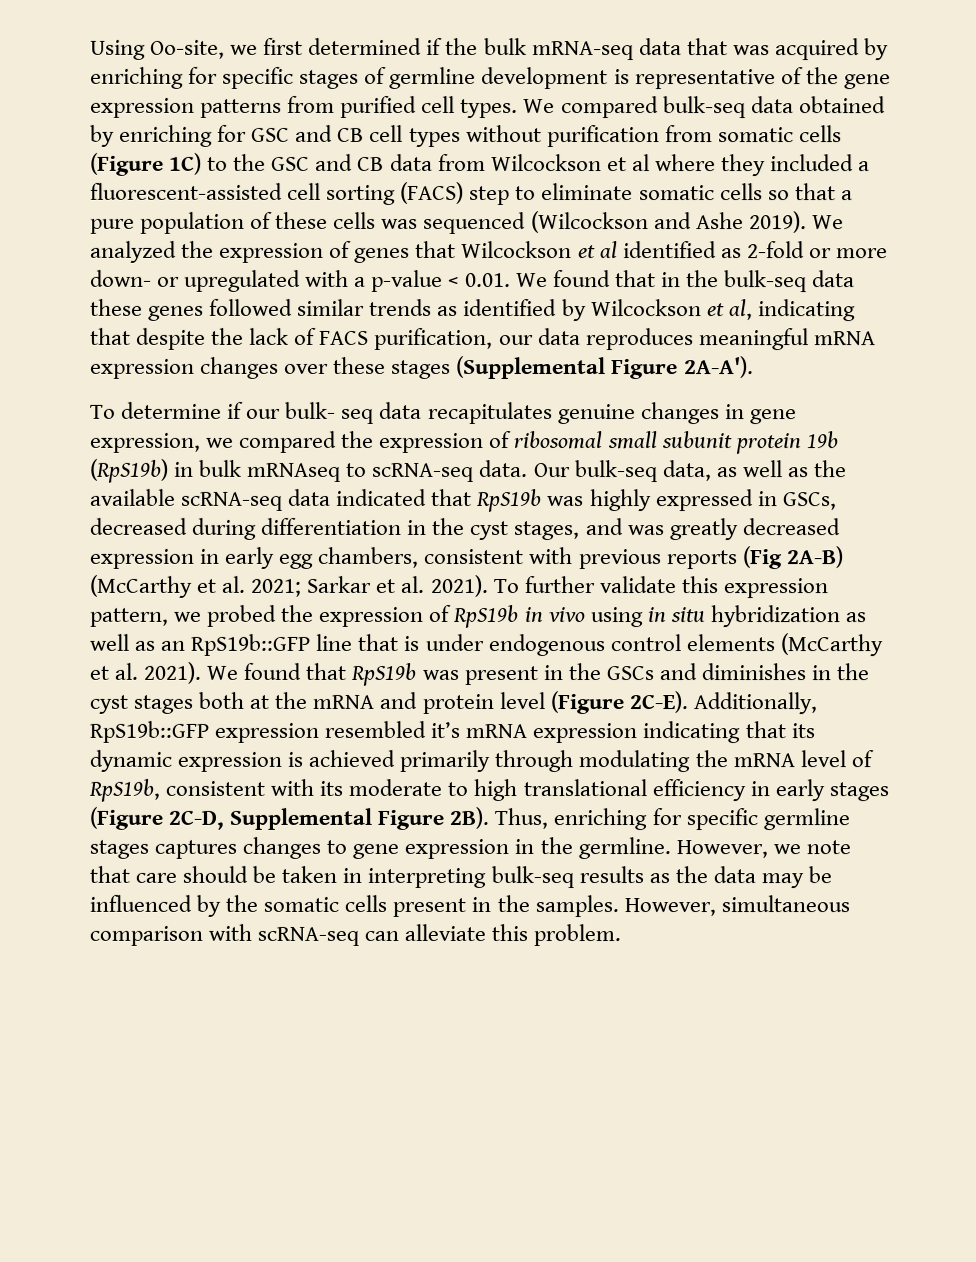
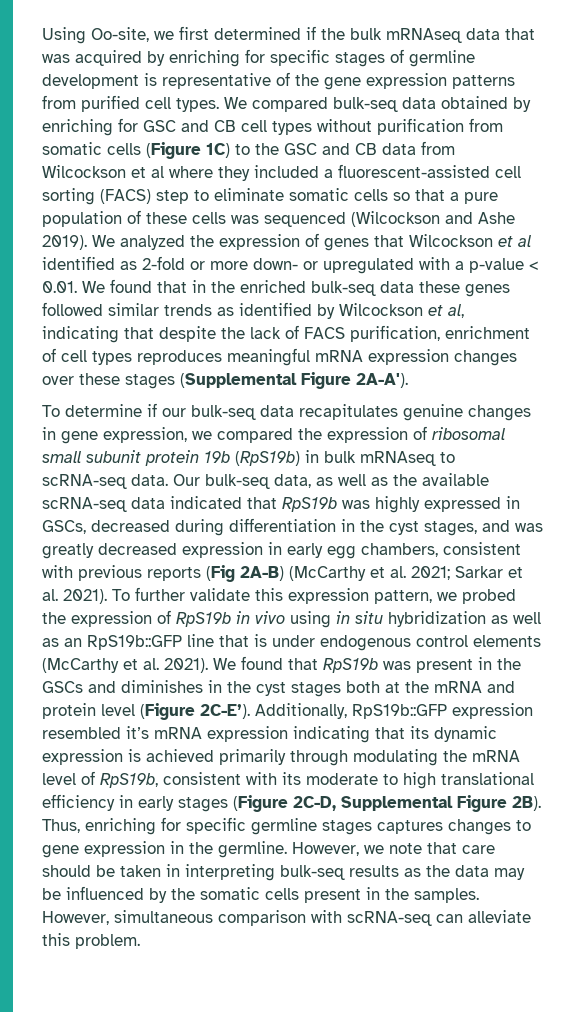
- Using Oo-site, we first determined if the bulk mRNA-seq data that was acquired by enriching for specific stages of germline development is representative of the gene expression patterns from purified cell types.
+ Using Oo-site, we first determined if the bulk mRNAseq data that was acquired by enriching for specific stages of germline development is representative of the gene expression patterns from purified cell types.
- We analyzed the expression of genes that Wilcockson et al identified as 2-fold or more down- or upregulated with a p-value < 0.01. We found that in the bulk-seq data these genes followed similar trends as identified by Wilcockson et al, indicating that despite the lack of FACS purification, our data reproduces meaningful mRNA expression changes over these stages (Supplemental Figure 2A-A').
+ We analyzed the expression of genes that Wilcockson et al identified as 2-fold or more down- or upregulated with a p-value < 0.01. We found that in the enriched bulk-seq data these genes followed similar trends as identified by Wilcockson et al, indicating that despite the lack of FACS purification, enrichment of cell types reproduces meaningful mRNA expression changes over these stages (Supplemental Figure 2A-A').
- To determine if our bulk- seq data recapitulates genuine changes in gene expression, we compared the expression of ribosomal small subunit protein 19b (RpS19b) in bulk mRNAseq to scRNA-seq data.
+ To determine if our bulk-seq data recapitulates genuine changes in gene expression, we compared the expression of ribosomal small subunit protein 19b (RpS19b) in bulk mRNAseq to scRNA-seq data.
- We found that RpS19b was present in the GSCs and diminishes in the cyst stages both at the mRNA and protein level (Figure 2C-E).
+ We found that RpS19b was present in the GSCs and diminishes in the cyst stages both at the mRNA and protein level (Figure 2C-E’).

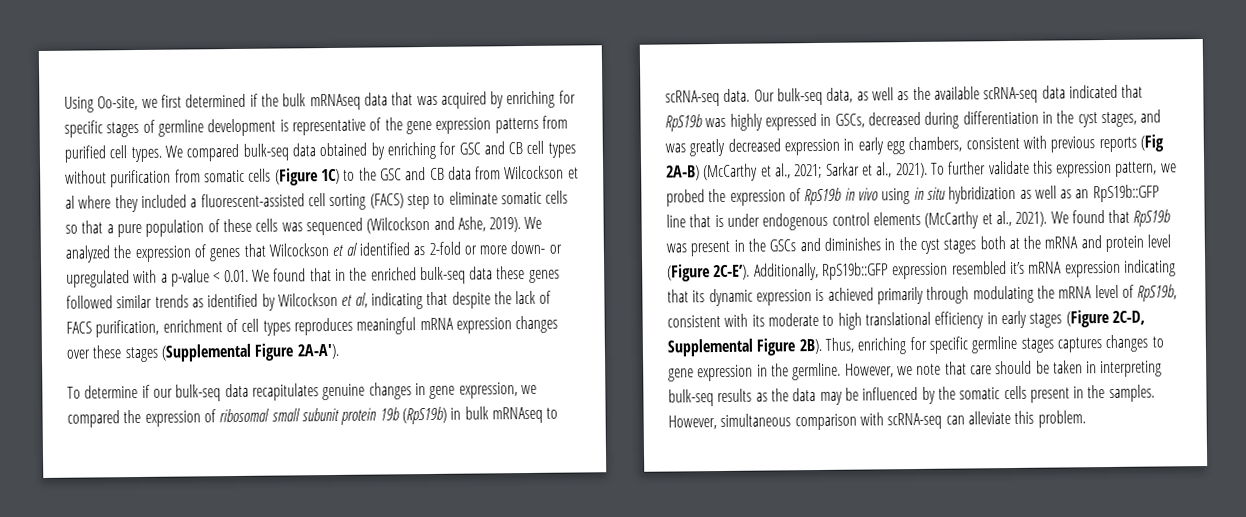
- We compared bulk-seq data obtained by enriching for GSC and CB cell types without purification from somatic cells (Figure 1C) to the GSC and CB data from Wilcockson et al where they included a fluorescent-assisted cell sorting (FACS) step to eliminate somatic cells so that a pure population of these cells was sequenced (Wilcockson and Ashe 2019).
+ We compared bulk-seq data obtained by enriching for GSC and CB cell types without purification from somatic cells (Figure 1C) to the GSC and CB data from Wilcockson et al where they included a fluorescent-assisted cell sorting (FACS) step to eliminate somatic cells so that a pure population of these cells was sequenced (Wilcockson and Ashe, 2019).
- Our bulk-seq data, as well as the available scRNA-seq data indicated that RpS19b was highly expressed in GSCs, decreased during differentiation in the cyst stages, and was greatly decreased expression in early egg chambers, consistent with previous reports (Fig 2A-B) (McCarthy et al. 2021; Sarkar et al. 2021).
+ Our bulk-seq data, as well as the available scRNA-seq data indicated that RpS19b was highly expressed in GSCs, decreased during differentiation in the cyst stages, and was greatly decreased expression in early egg chambers, consistent with previous reports (Fig 2A-B) (McCarthy et al., 2021; Sarkar et al., 2021).
- To further validate this expression pattern, we probed the expression of RpS19b in vivo using in situ hybridization as well as an RpS19b::GFP line that is under endogenous control elements (McCarthy et al. 2021).
+ To further validate this expression pattern, we probed the expression of RpS19b in vivo using in situ hybridization as well as an RpS19b::GFP line that is under endogenous control elements (McCarthy et al., 2021).

